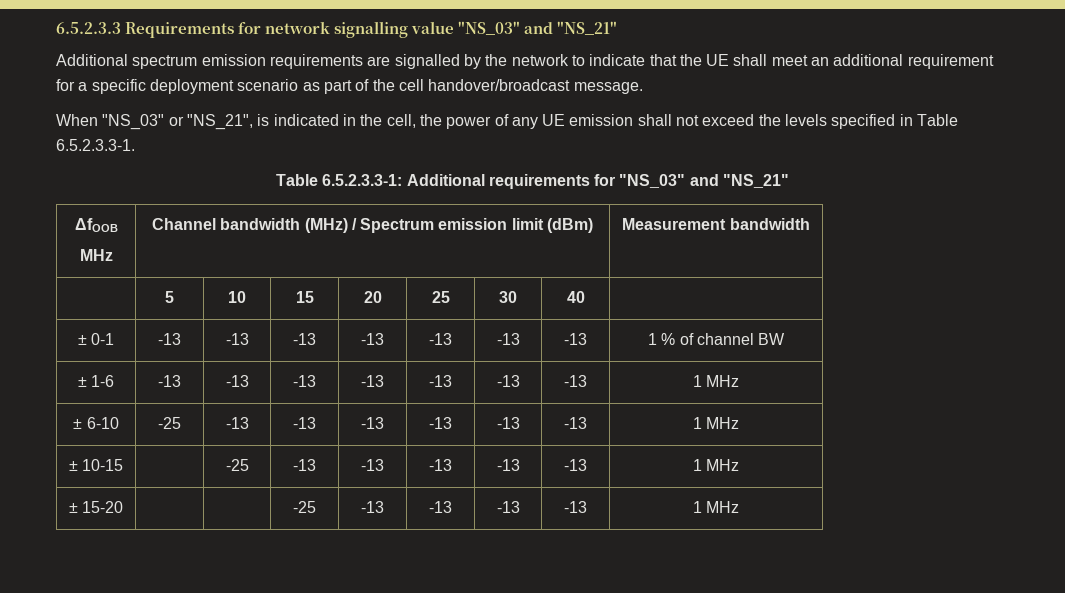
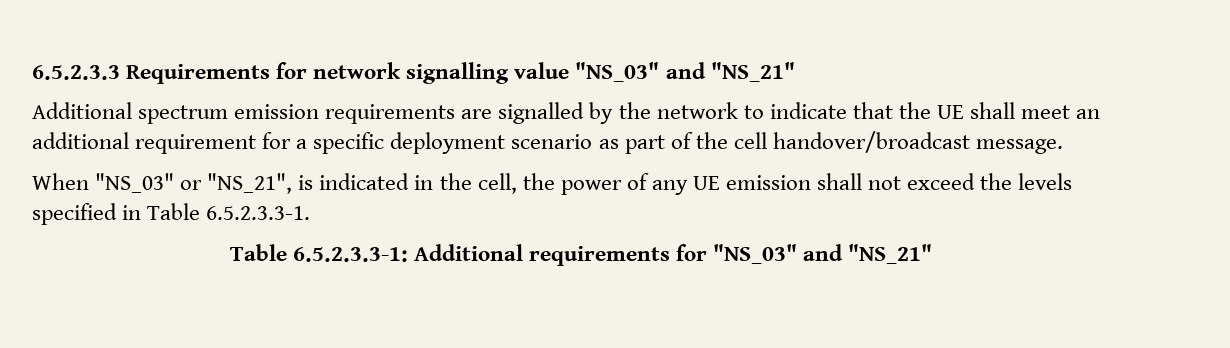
- ΔfOOB
- MHz | Channel bandwidth (MHz) / Spectrum emission limit (dBm) | Measurement bandwidth
- | 5 | 10 | 15 | 20 | 25 | 30 | 40 |
- ± 0-1 | -13 | -13 | -13 | -13 | -13 | -13 | -13 | 1 % of channel BW
- ± 1-6 | -13 | -13 | -13 | -13 | -13 | -13 | -13 | 1 MHz
- ± 6-10 | -25 | -13 | -13 | -13 | -13 | -13 | -13 | 1 MHz
- ± 10-15 | | -25 | -13 | -13 | -13 | -13 | -13 | 1 MHz
- ± 15-20 | | | -25 | -13 | -13 | -13 | -13 | 1 MHz

